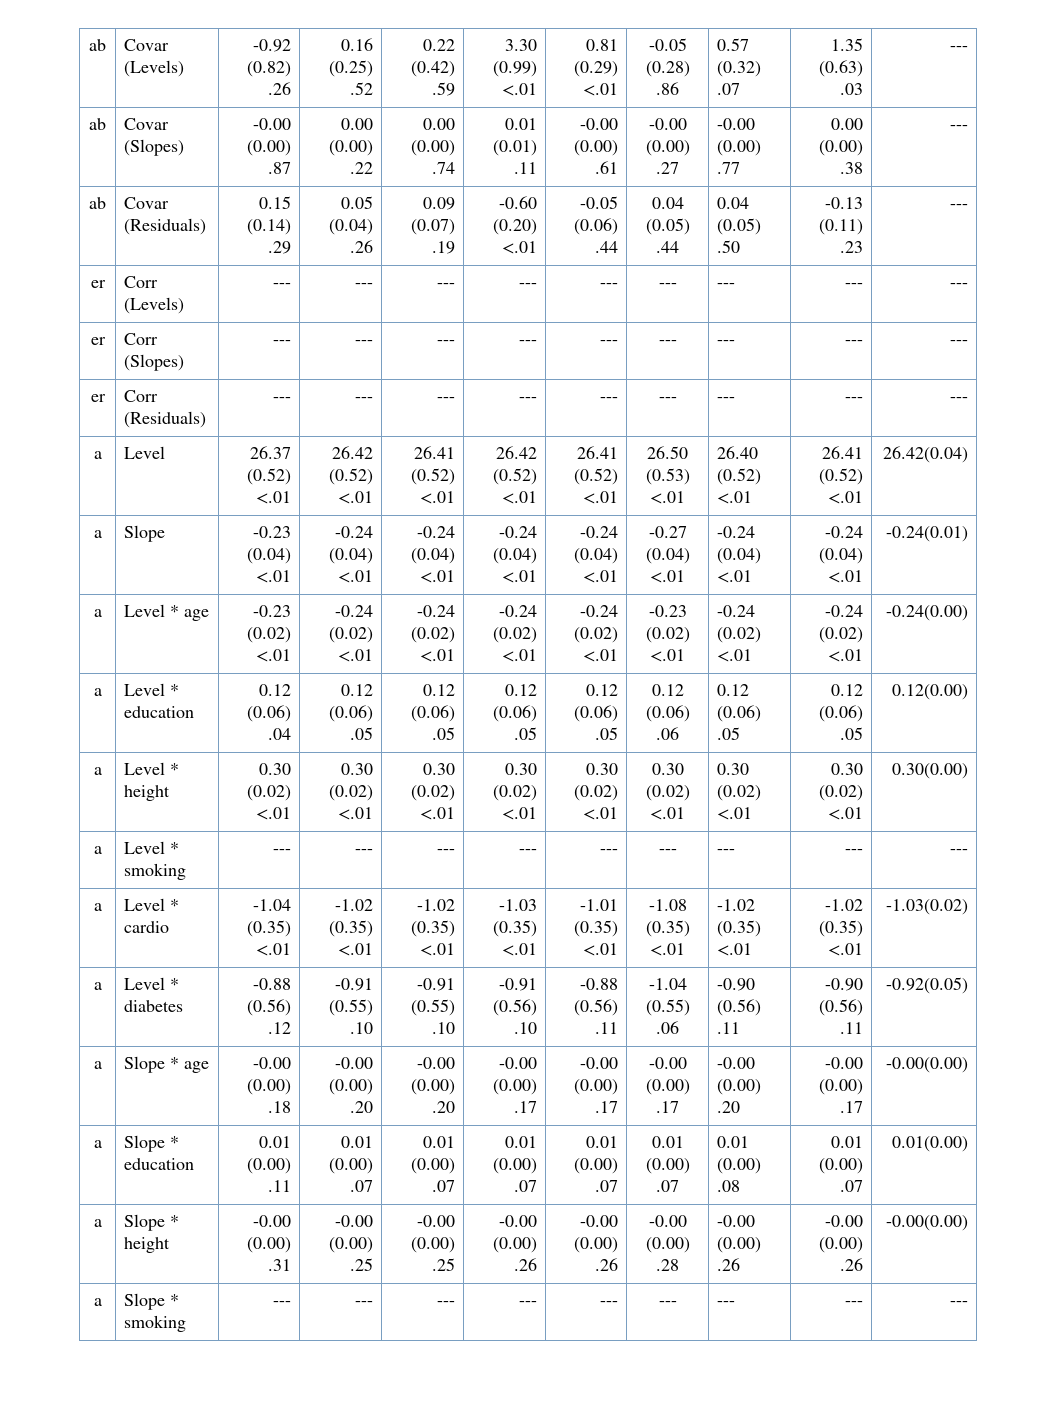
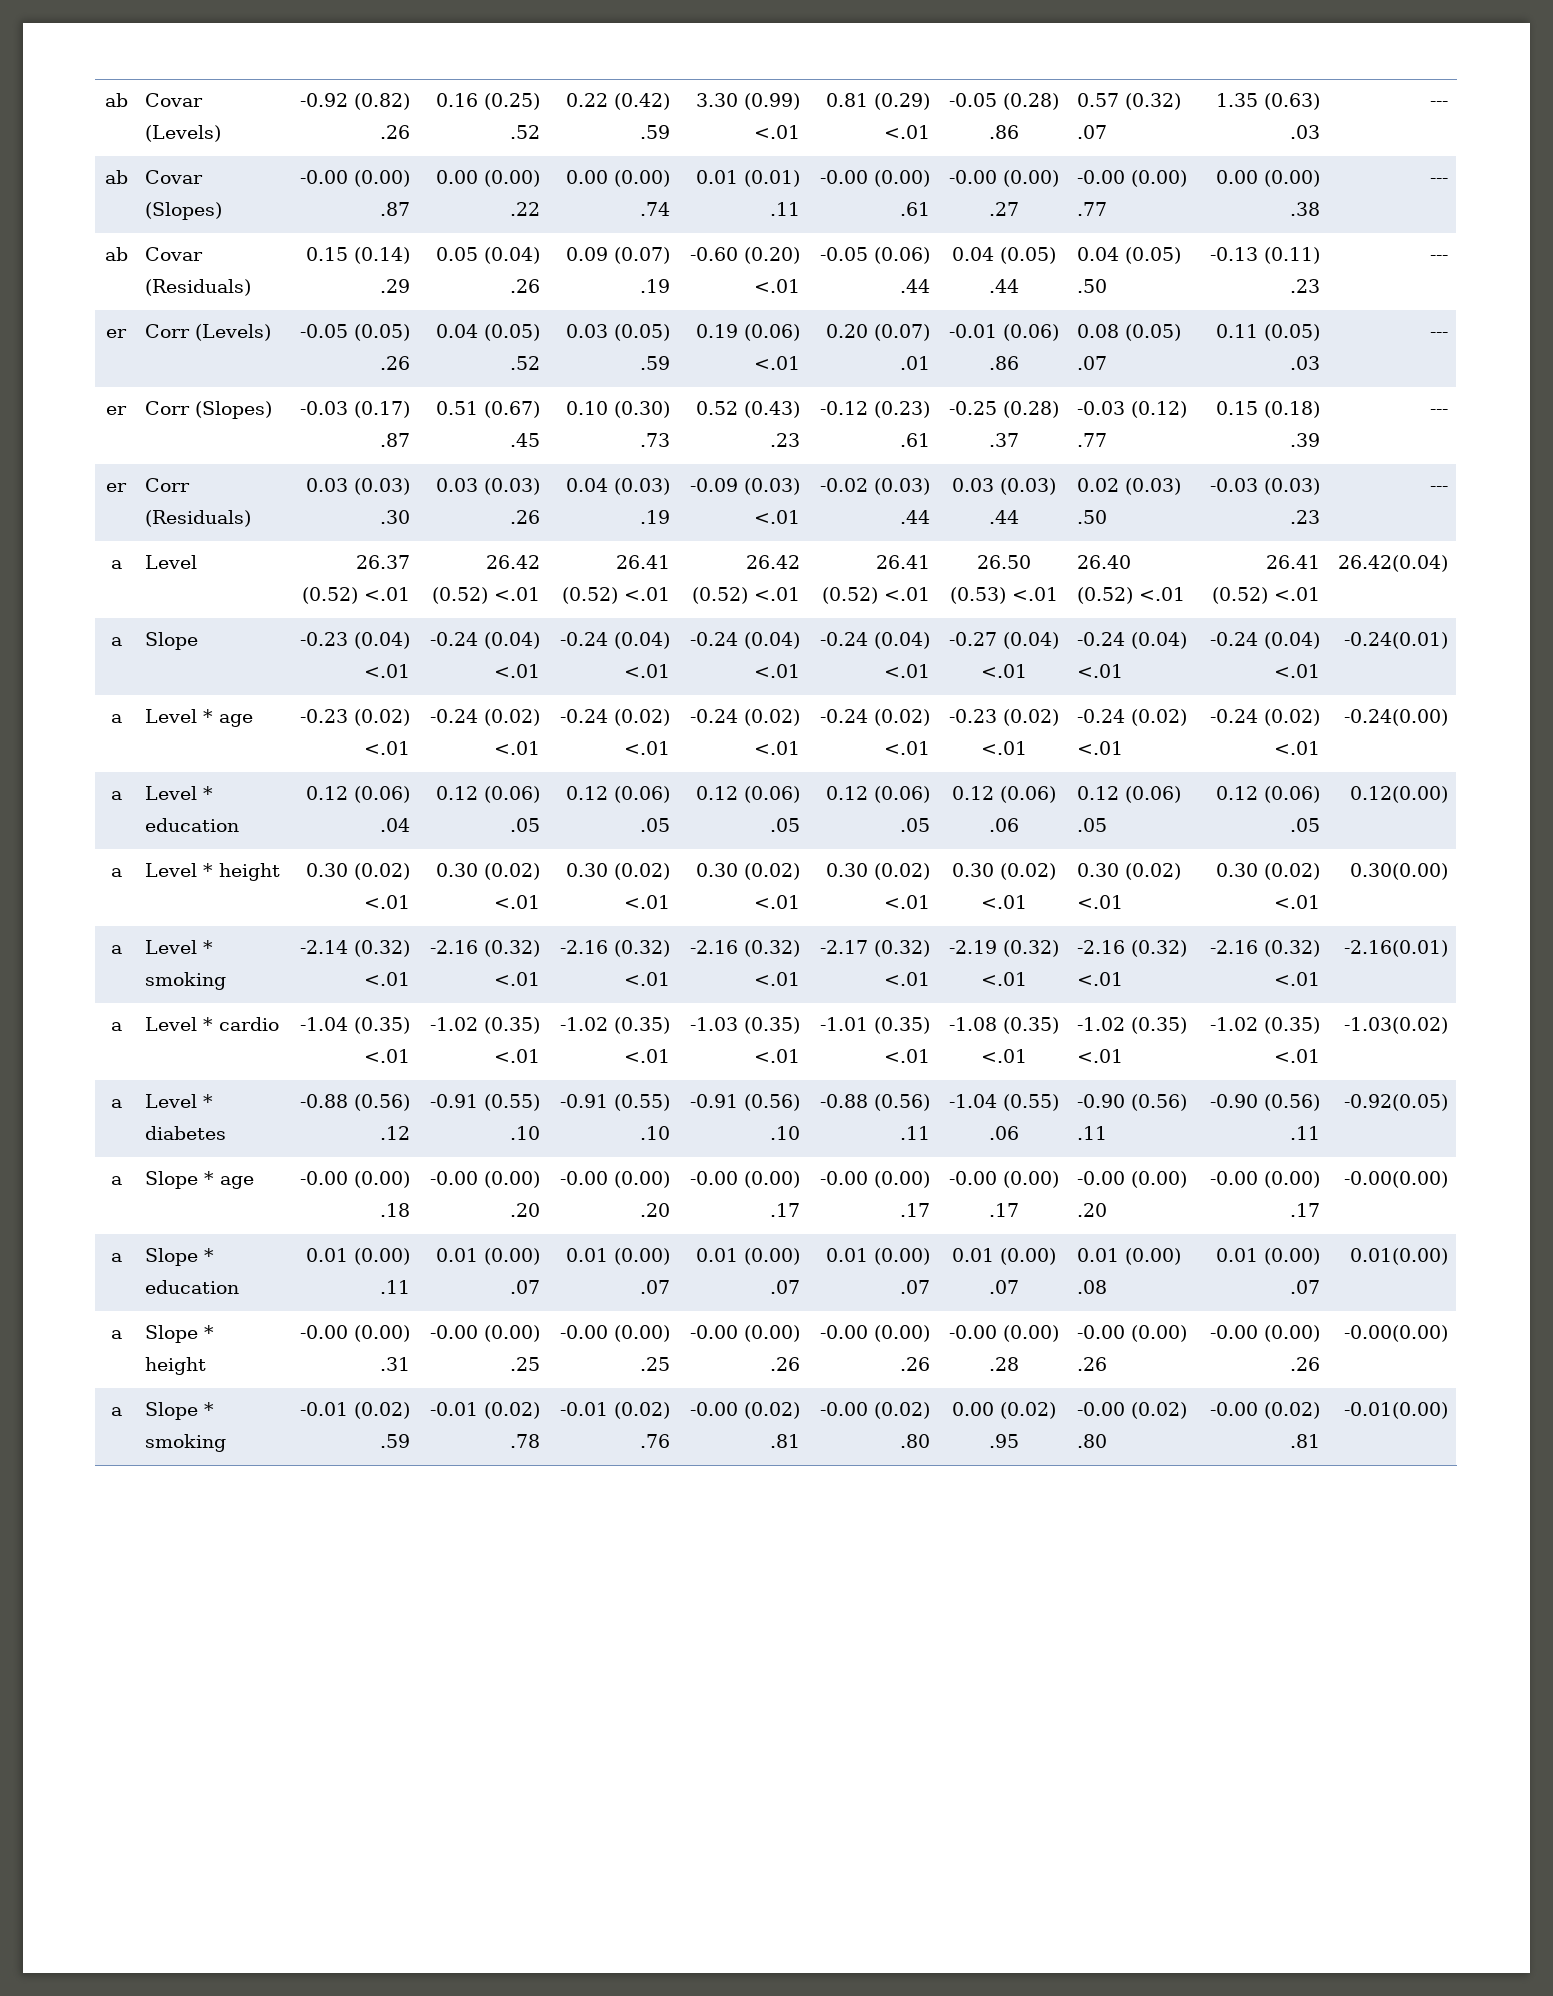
- er | Corr (Levels) | --- | --- | --- | --- | --- | --- | --- | --- | ---
- er | Corr (Slopes) | --- | --- | --- | --- | --- | --- | --- | --- | ---
- er | Corr (Residuals) | --- | --- | --- | --- | --- | --- | --- | --- | ---
+ er | Corr (Levels) | -0.05 (0.05) .26 | 0.04 (0.05) .52 | 0.03 (0.05) .59 | 0.19 (0.06) <.01 | 0.20 (0.07) .01 | -0.01 (0.06) .86 | 0.08 (0.05) .07 | 0.11 (0.05) .03 | ---
+ er | Corr (Slopes) | -0.03 (0.17) .87 | 0.51 (0.67) .45 | 0.10 (0.30) .73 | 0.52 (0.43) .23 | -0.12 (0.23) .61 | -0.25 (0.28) .37 | -0.03 (0.12) .77 | 0.15 (0.18) .39 | ---
+ er | Corr (Residuals) | 0.03 (0.03) .30 | 0.03 (0.03) .26 | 0.04 (0.03) .19 | -0.09 (0.03) <.01 | -0.02 (0.03) .44 | 0.03 (0.03) .44 | 0.02 (0.03) .50 | -0.03 (0.03) .23 | ---
- a | Level * smoking | --- | --- | --- | --- | --- | --- | --- | --- | ---
+ a | Level * smoking | -2.14 (0.32) <.01 | -2.16 (0.32) <.01 | -2.16 (0.32) <.01 | -2.16 (0.32) <.01 | -2.17 (0.32) <.01 | -2.19 (0.32) <.01 | -2.16 (0.32) <.01 | -2.16 (0.32) <.01 | -2.16(0.01)
- a | Slope * smoking | --- | --- | --- | --- | --- | --- | --- | --- | ---
+ a | Slope * smoking | -0.01 (0.02) .59 | -0.01 (0.02) .78 | -0.01 (0.02) .76 | -0.00 (0.02) .81 | -0.00 (0.02) .80 | 0.00 (0.02) .95 | -0.00 (0.02) .80 | -0.00 (0.02) .81 | -0.01(0.00)

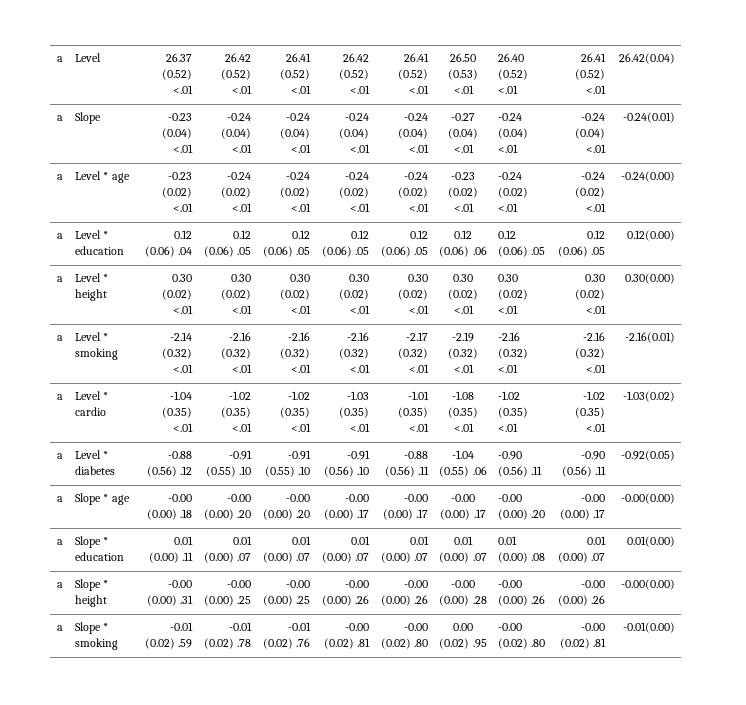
- ab | Covar (Levels) | -0.92 (0.82) .26 | 0.16 (0.25) .52 | 0.22 (0.42) .59 | 3.30 (0.99) <.01 | 0.81 (0.29) <.01 | -0.05 (0.28) .86 | 0.57 (0.32) .07 | 1.35 (0.63) .03 | ---
- ab | Covar (Slopes) | -0.00 (0.00) .87 | 0.00 (0.00) .22 | 0.00 (0.00) .74 | 0.01 (0.01) .11 | -0.00 (0.00) .61 | -0.00 (0.00) .27 | -0.00 (0.00) .77 | 0.00 (0.00) .38 | ---
- ab | Covar (Residuals) | 0.15 (0.14) .29 | 0.05 (0.04) .26 | 0.09 (0.07) .19 | -0.60 (0.20) <.01 | -0.05 (0.06) .44 | 0.04 (0.05) .44 | 0.04 (0.05) .50 | -0.13 (0.11) .23 | ---
- er | Corr (Levels) | -0.05 (0.05) .26 | 0.04 (0.05) .52 | 0.03 (0.05) .59 | 0.19 (0.06) <.01 | 0.20 (0.07) .01 | -0.01 (0.06) .86 | 0.08 (0.05) .07 | 0.11 (0.05) .03 | ---
- er | Corr (Slopes) | -0.03 (0.17) .87 | 0.51 (0.67) .45 | 0.10 (0.30) .73 | 0.52 (0.43) .23 | -0.12 (0.23) .61 | -0.25 (0.28) .37 | -0.03 (0.12) .77 | 0.15 (0.18) .39 | ---
- er | Corr (Residuals) | 0.03 (0.03) .30 | 0.03 (0.03) .26 | 0.04 (0.03) .19 | -0.09 (0.03) <.01 | -0.02 (0.03) .44 | 0.03 (0.03) .44 | 0.02 (0.03) .50 | -0.03 (0.03) .23 | ---

